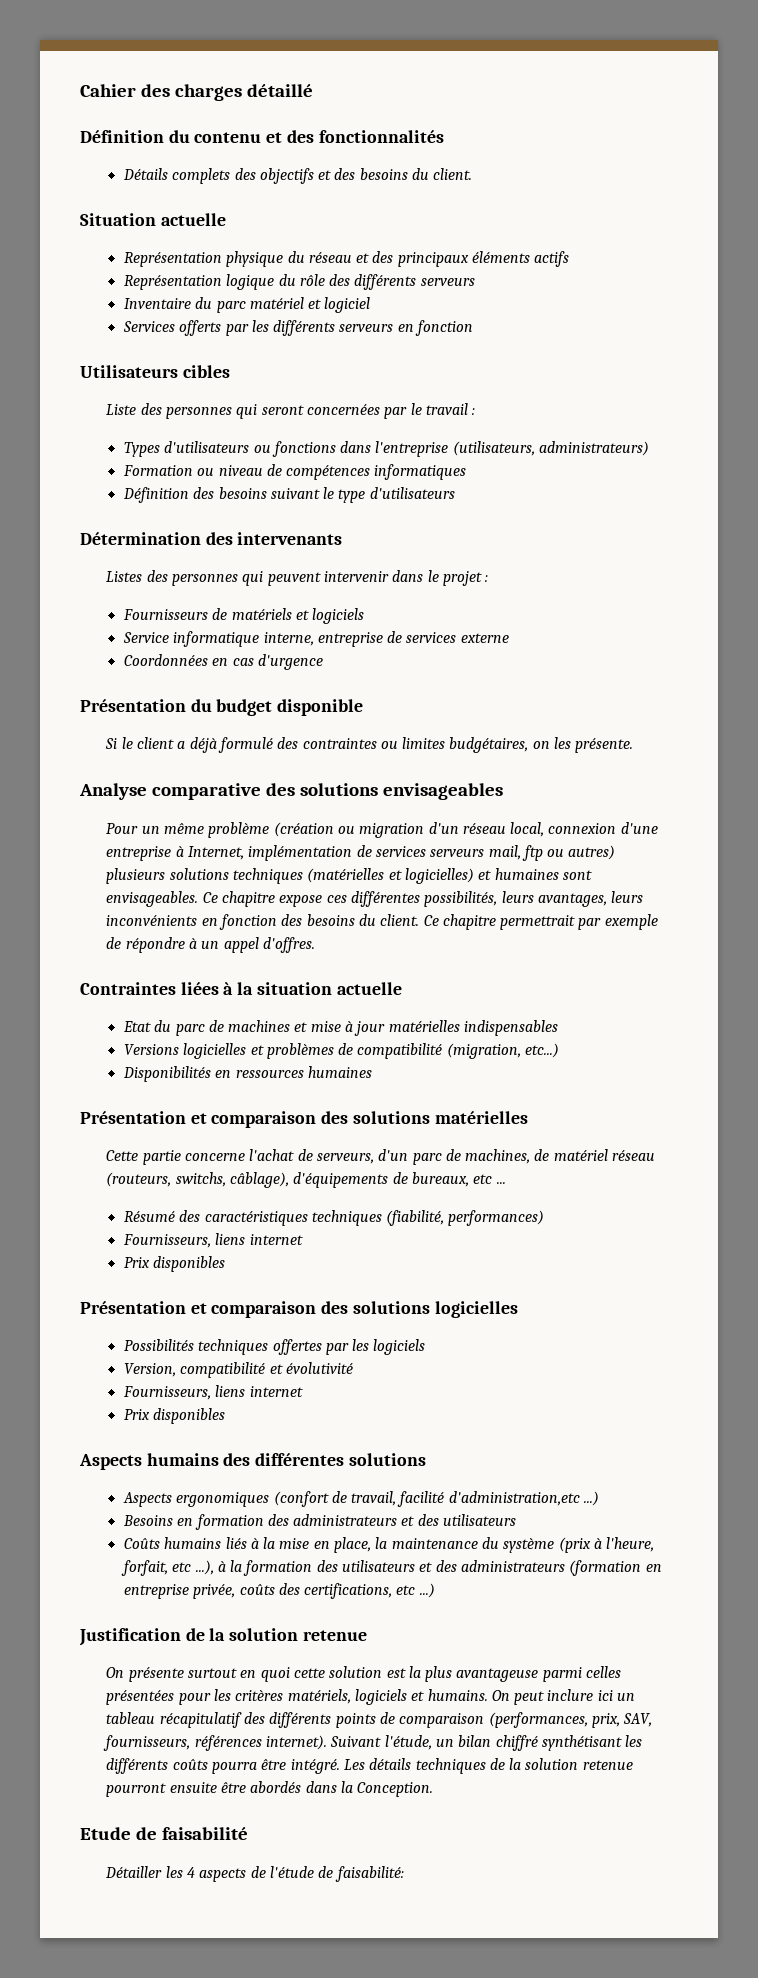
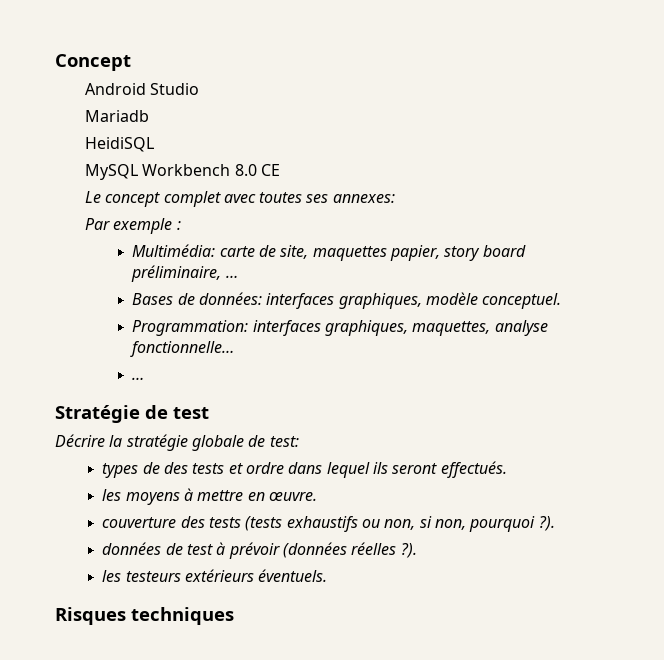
- Cahier des charges détaillé
- Définition du contenu et des fonctionnalités
- Détails complets des objectifs et des besoins du client.
- Situation actuelle
- Représentation physique du réseau et des principaux éléments actifs
- Représentation logique du rôle des différents serveurs
- Inventaire du parc matériel et logiciel
- Services offerts par les différents serveurs en fonction
- Utilisateurs cibles
- Liste des personnes qui seront concernées par le travail :
- Types d'utilisateurs ou fonctions dans l'entreprise (utilisateurs, administrateurs)
- Formation ou niveau de compétences informatiques
- Définition des besoins suivant le type d'utilisateurs
- Détermination des intervenants
- Listes des personnes qui peuvent intervenir dans le projet :
- Fournisseurs de matériels et logiciels
- Service informatique interne, entreprise de services externe
- Coordonnées en cas d'urgence
- Présentation du budget disponible
- Si le client a déjà formulé des contraintes ou limites budgétaires, on les présente.
- Analyse comparative des solutions envisageables
- Pour un même problème (création ou migration d'un réseau local, connexion d'une entreprise à Internet, implémentation de services serveurs mail, ftp ou autres) plusieurs solutions techniques (matérielles et logicielles) et humaines sont envisageables. Ce chapitre expose ces différentes possibilités, leurs avantages, leurs inconvénients en fonction des besoins du client. Ce chapitre permettrait par exemple de répondre à un appel d'offres.
- Contraintes liées à la situation actuelle
- Etat du parc de machines et mise à jour matérielles indispensables
- Versions logicielles et problèmes de compatibilité (migration, etc...)
- Disponibilités en ressources humaines
- Présentation et comparaison des solutions matérielles
- Cette partie concerne l'achat de serveurs, d'un parc de machines, de matériel réseau (routeurs, switchs, câblage), d'équipements de bureaux, etc ...
- Résumé des caractéristiques techniques (fiabilité, performances)
- Fournisseurs, liens internet
- Prix disponibles
- Présentation et comparaison des solutions logicielles
- Possibilités techniques offertes par les logiciels
- Version, compatibilité et évolutivité
- Fournisseurs, liens internet
- Prix disponibles
- Aspects humains des différentes solutions
- Aspects ergonomiques (confort de travail, facilité d'administration,etc ...)
- Besoins en formation des administrateurs et des utilisateurs
- Coûts humains liés à la mise en place, la maintenance du système (prix à l'heure, forfait, etc ...), à la formation des utilisateurs et des administrateurs (formation en entreprise privée, coûts des certifications, etc ...)
- Justification de la solution retenue
- On présente surtout en quoi cette solution est la plus avantageuse parmi celles présentées pour les critères matériels, logiciels et humains. On peut inclure ici un tableau récapitulatif des différents points de comparaison (performances, prix, SAV, fournisseurs, références internet). Suivant l'étude, un bilan chiffré synthétisant les différents coûts pourra être intégré. Les détails techniques de la solution retenue pourront ensuite être abordés dans la Conception.
- Etude de faisabilité
- Détailler les 4 aspects de l'étude de faisabilité:
+ Concept
+ Android Studio
+ Mariadb
+ HeidiSQL
+ MySQL Workbench 8.0 CE
+ Le concept complet avec toutes ses annexes:
+ Par exemple :
+ Multimédia: carte de site, maquettes papier, story board préliminaire, …
+ Bases de données: interfaces graphiques, modèle conceptuel.
+ Programmation: interfaces graphiques, maquettes, analyse fonctionnelle…
+ …
+ Stratégie de test
+ Décrire la stratégie globale de test:
+ types de des tests et ordre dans lequel ils seront effectués.
+ les moyens à mettre en œuvre.
+ couverture des tests (tests exhaustifs ou non, si non, pourquoi ?).
+ données de test à prévoir (données réelles ?).
+ les testeurs extérieurs éventuels.
+ Risques techniques

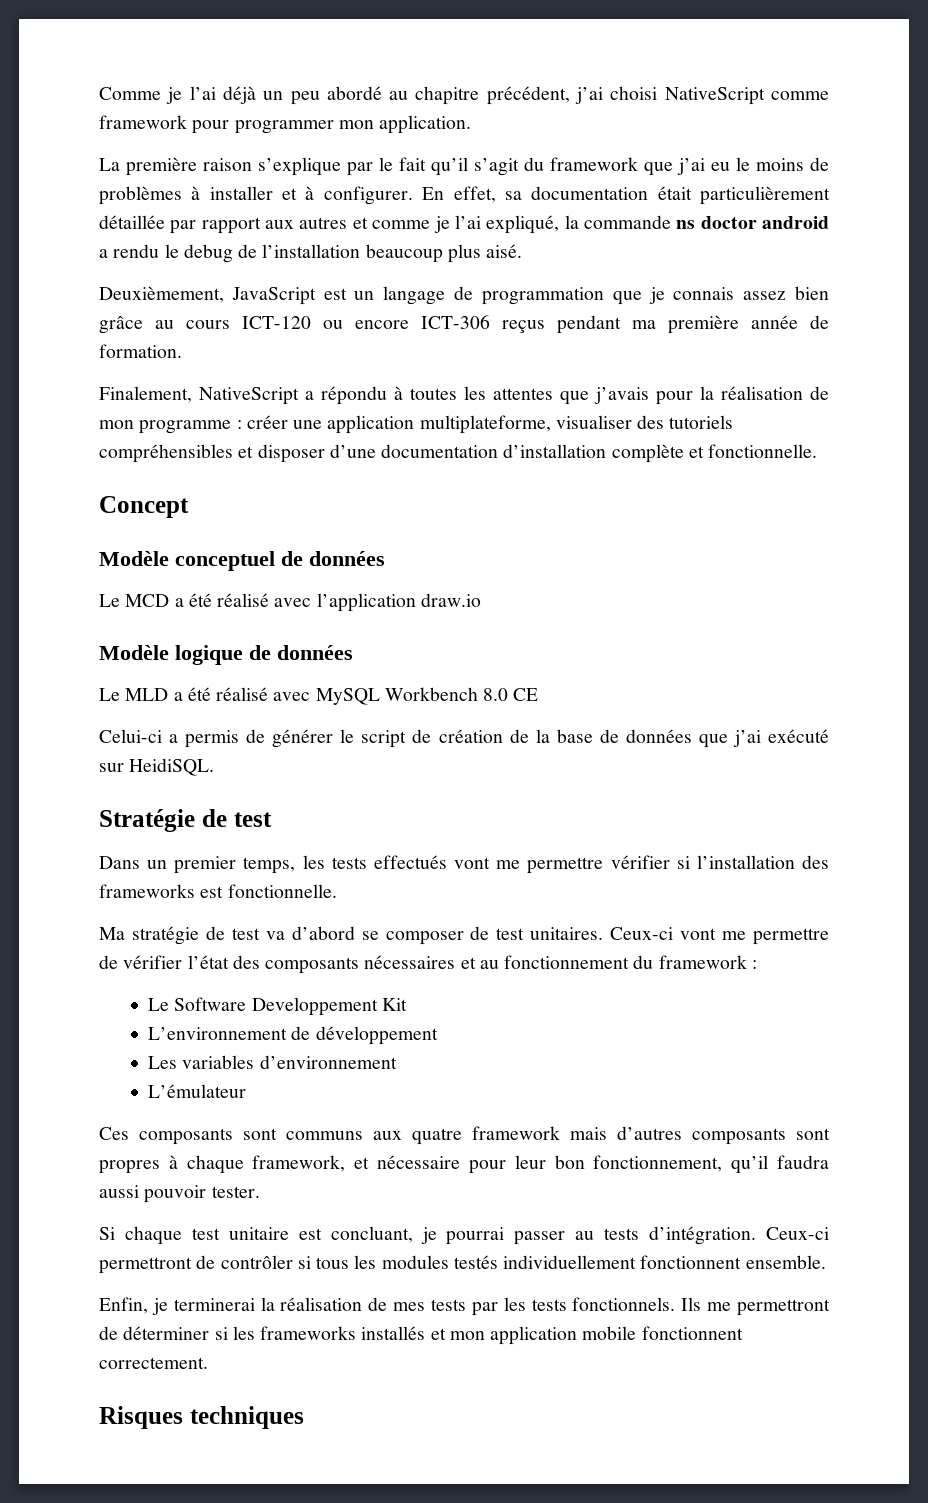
+ Comme je l’ai déjà un peu abordé au chapitre précédent, j’ai choisi NativeScript comme framework pour programmer mon application.
+ La première raison s’explique par le fait qu’il s’agit du framework que j’ai eu le moins de problèmes à installer et à configurer. En effet, sa documentation était particulièrement détaillée par rapport aux autres et comme je l’ai expliqué, la commande ns doctor android a rendu le debug de l’installation beaucoup plus aisé.
+ Deuxièmement, JavaScript est un langage de programmation que je connais assez bien grâce au cours ICT-120 ou encore ICT-306 reçus pendant ma première année de formation.
+ Finalement, NativeScript a répondu à toutes les attentes que j’avais pour la réalisation de mon programme : créer une application multiplateforme, visualiser des tutoriels compréhensibles et disposer d’une documentation d’installation complète et fonctionnelle.
  Concept
- Android Studio
- Mariadb
- HeidiSQL
- MySQL Workbench 8.0 CE
- Le concept complet avec toutes ses annexes:
- Par exemple :
- Multimédia: carte de site, maquettes papier, story board préliminaire, …
- Bases de données: interfaces graphiques, modèle conceptuel.
- Programmation: interfaces graphiques, maquettes, analyse fonctionnelle…
- …
+ Modèle conceptuel de données
+ Le MCD a été réalisé avec l’application draw.io
+ Modèle logique de données
+ Le MLD a été réalisé avec MySQL Workbench 8.0 CE
+ Celui-ci a permis de générer le script de création de la base de données que j’ai exécuté sur HeidiSQL.
  Stratégie de test
- Décrire la stratégie globale de test:
- types de des tests et ordre dans lequel ils seront effectués.
- les moyens à mettre en œuvre.
- couverture des tests (tests exhaustifs ou non, si non, pourquoi ?).
- données de test à prévoir (données réelles ?).
- les testeurs extérieurs éventuels.
+ Dans un premier temps, les tests effectués vont me permettre vérifier si l’installation des frameworks est fonctionnelle.
+ Ma stratégie de test va d’abord se composer de test unitaires. Ceux-ci vont me permettre de vérifier l’état des composants nécessaires et au fonctionnement du framework :
+ Le Software Developpement Kit
+ L’environnement de développement
+ Les variables d’environnement
+ L’émulateur
+ Ces composants sont communs aux quatre framework mais d’autres composants sont propres à chaque framework, et nécessaire pour leur bon fonctionnement, qu’il faudra aussi pouvoir tester.
+ Si chaque test unitaire est concluant, je pourrai passer au tests d’intégration. Ceux-ci permettront de contrôler si tous les modules testés individuellement fonctionnent ensemble.
+ Enfin, je terminerai la réalisation de mes tests par les tests fonctionnels. Ils me permettront de déterminer si les frameworks installés et mon application mobile fonctionnent correctement.

